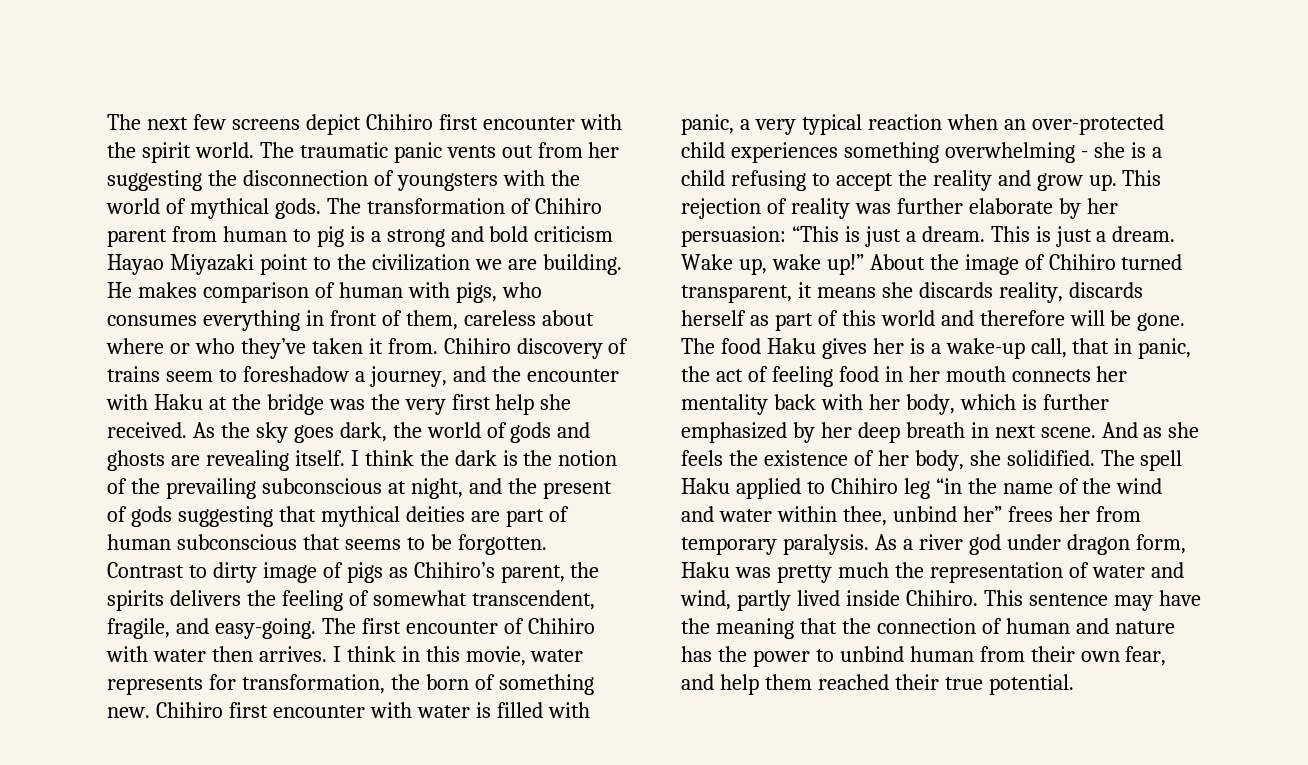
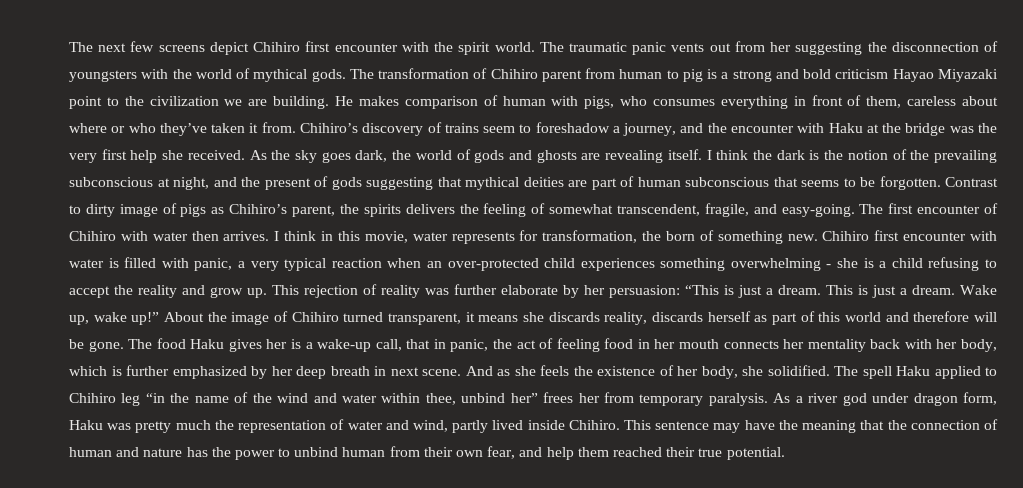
- Chihiro discovery of trains seem to foreshadow a journey, and the encounter with Haku at the bridge was the very first help she received.
+ Chihiro’s discovery of trains seem to foreshadow a journey, and the encounter with Haku at the bridge was the very first help she received.

